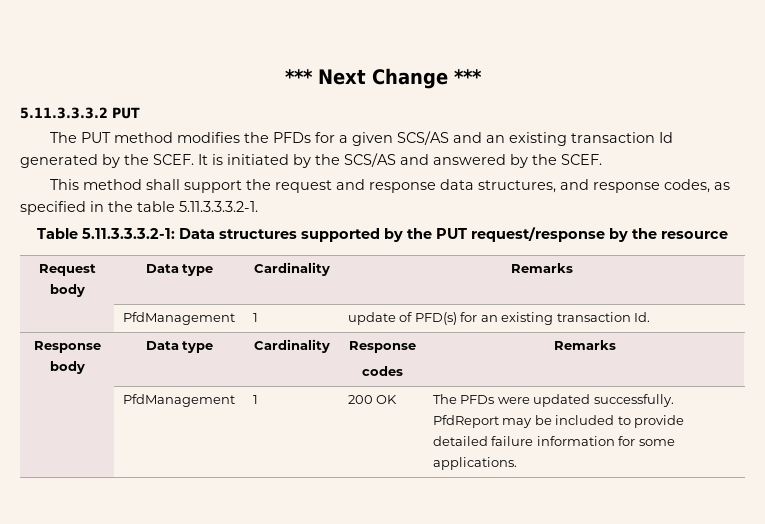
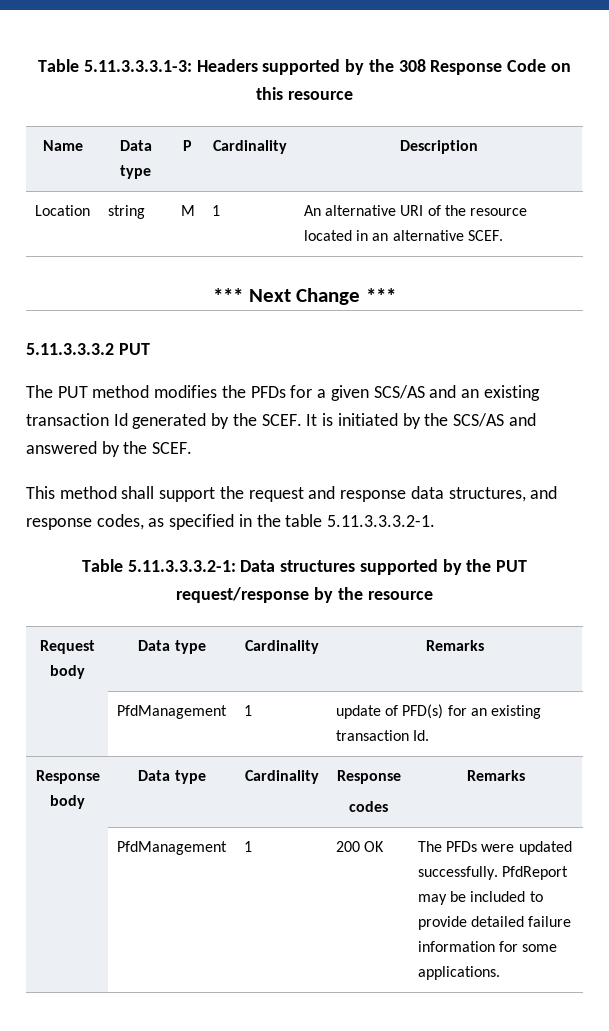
+ Table 5.11.3.3.3.1-3: Headers supported by the 308 Response Code on this resource
+ Name | Data type | P | Cardinality | Description
+ Location | string | M | 1 | An alternative URI of the resource located in an alternative SCEF.

